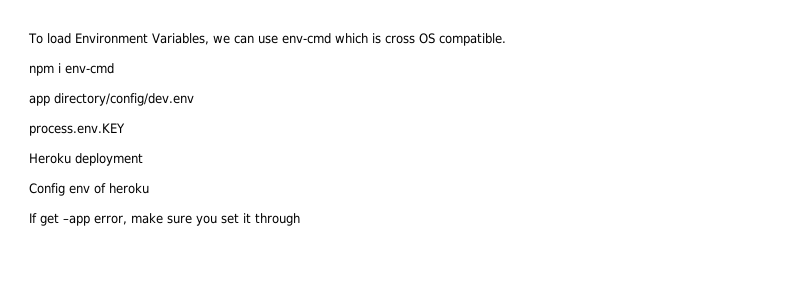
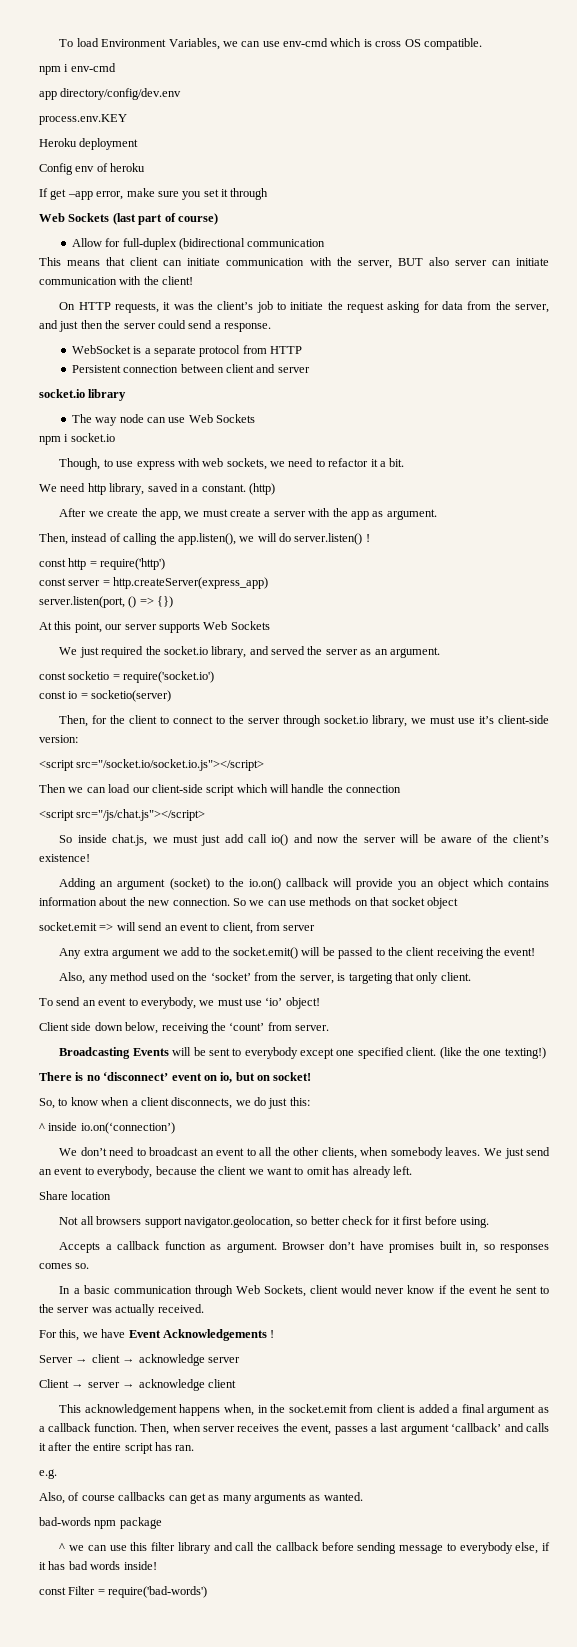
+ Web Sockets (last part of course)
+ Allow for full-duplex (bidirectional communication
+ This means that client can initiate communication with the server, BUT also server can initiate communication with the client!
+ On HTTP requests, it was the client’s job to initiate the request asking for data from the server, and just then the server could send a response.
+ WebSocket is a separate protocol from HTTP
+ Persistent connection between client and server
+ socket.io library
+ The way node can use Web Sockets
+ npm i socket.io
+ Though, to use express with web sockets, we need to refactor it a bit.
+ We need http library, saved in a constant. (http)
+ After we create the app, we must create a server with the app as argument.
+ Then, instead of calling the app.listen(), we will do server.listen() !
+ const http = require('http')
+ const server = http.createServer(express_app)
+ server.listen(port, () => {})
+ At this point, our server supports Web Sockets
+ We just required the socket.io library, and served the server as an argument.
+ const socketio = require('socket.io')
+ const io = socketio(server)
+ Then, for the client to connect to the server through socket.io library, we must use it’s client-side version:
+ <script src="/socket.io/socket.io.js"></script>
+ Then we can load our client-side script which will handle the connection
+ <script src="/js/chat.js"></script>
+ So inside chat.js, we must just add call io() and now the server will be aware of the client’s existence!
+ Adding an argument (socket) to the io.on() callback will provide you an object which contains information about the new connection. So we can use methods on that socket object
+ socket.emit => will send an event to client, from server
+ Any extra argument we add to the socket.emit() will be passed to the client receiving the event!
+ Also, any method used on the ‘socket’ from the server, is targeting that only client.
+ To send an event to everybody, we must use ‘io’ object!
+ Client side down below, receiving the ‘count’ from server.
+ Broadcasting Events will be sent to everybody except one specified client. (like the one texting!)
+ There is no ‘disconnect’ event on io, but on socket!
+ So, to know when a client disconnects, we do just this:
+ ^ inside io.on(‘connection’)
+ We don’t need to broadcast an event to all the other clients, when somebody leaves. We just send an event to everybody, because the client we want to omit has already left.
+ Share location
+ Not all browsers support navigator.geolocation, so better check for it first before using.
+ Accepts a callback function as argument. Browser don’t have promises built in, so responses comes so.
+ In a basic communication through Web Sockets, client would never know if the event he sent to the server was actually received.
+ For this, we have Event Acknowledgements !
+ Server → client → acknowledge server
+ Client → server → acknowledge client
+ This acknowledgement happens when, in the socket.emit from client is added a final argument as a callback function. Then, when server receives the event, passes a last argument ‘callback’ and calls it after the entire script has ran.
+ e.g.
+ Also, of course callbacks can get as many arguments as wanted.
+ bad-words npm package
+ ^ we can use this filter library and call the callback before sending message to everybody else, if it has bad words inside!
+ const Filter = require('bad-words')

